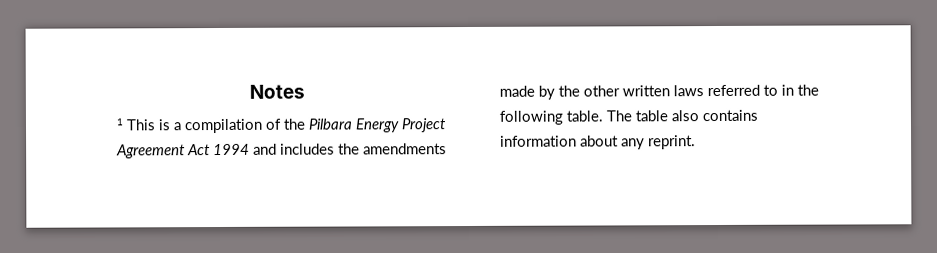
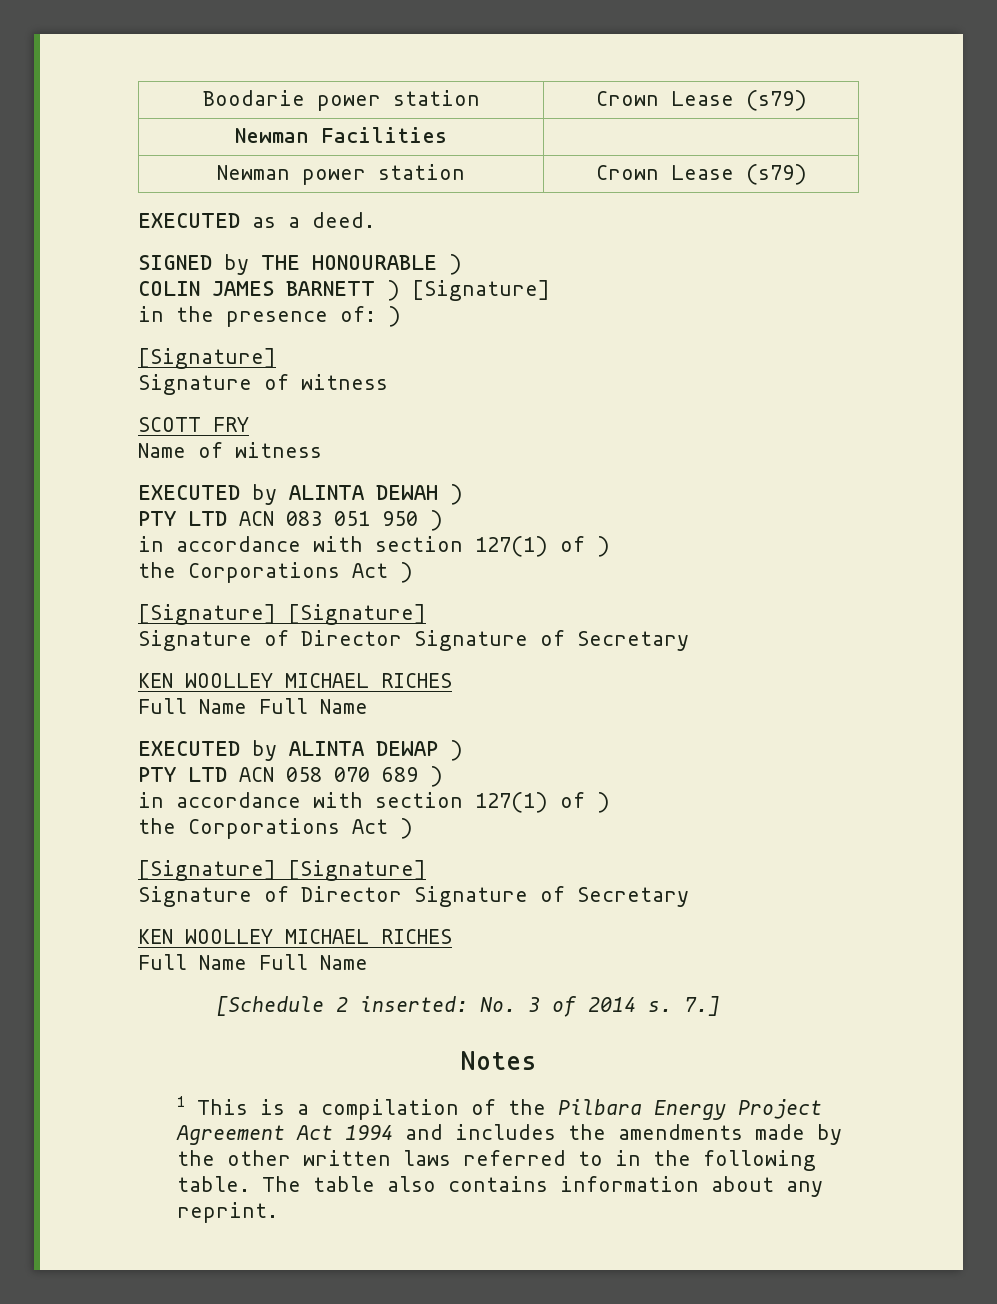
+ Boodarie power station | Crown Lease (s79)
+ Newman Facilities |
+ Newman power station | Crown Lease (s79)
+ EXECUTED as a deed.
+ SIGNED by THE HONOURABLE )
+ COLIN JAMES BARNETT ) [Signature]
+ in the presence of: )
+ [Signature]
+ Signature of witness
+ SCOTT FRY
+ Name of witness
+ EXECUTED by ALINTA DEWAH )
+ PTY LTD ACN 083 051 950 )
+ in accordance with section 127(1) of )
+ the Corporations Act )
+ [Signature] [Signature]
+ Signature of Director Signature of Secretary
+ KEN WOOLLEY MICHAEL RICHES
+ Full Name Full Name
+ EXECUTED by ALINTA DEWAP )
+ PTY LTD ACN 058 070 689 )
+ in accordance with section 127(1) of )
+ the Corporations Act )
+ [Signature] [Signature]
+ Signature of Director Signature of Secretary
+ KEN WOOLLEY MICHAEL RICHES
+ Full Name Full Name
+ [Schedule 2 inserted: No. 3 of 2014 s. 7.]

